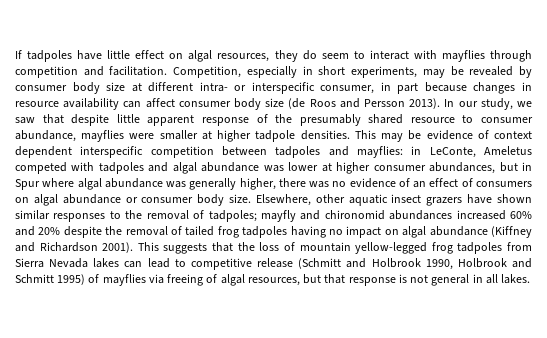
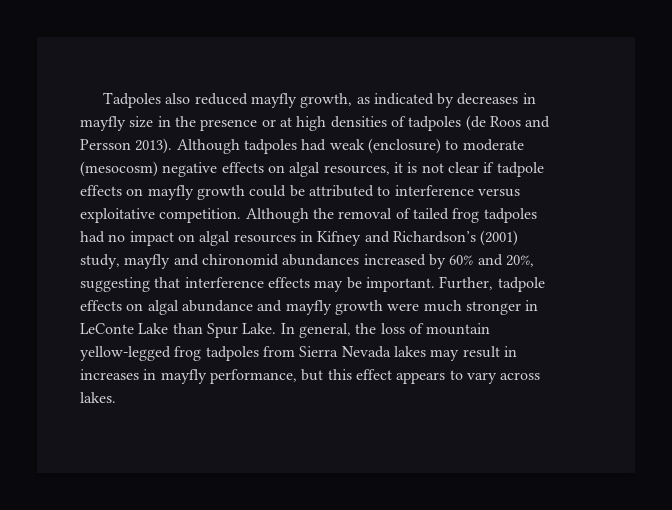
- If tadpoles have little effect on algal resources, they do seem to interact with mayflies through competition and facilitation. Competition, especially in short experiments, may be revealed by consumer body size at different intra- or interspecific consumer, in part because changes in resource availability can affect consumer body size (de Roos and Persson 2013).
+ Tadpoles also reduced mayfly growth, as indicated by decreases in mayfly size in the presence or at high densities of tadpoles (de Roos and Persson 2013).
- In our study, we saw that despite little apparent response of the presumably shared resource to consumer abundance, mayflies were smaller at higher tadpole densities. This may be evidence of context dependent interspecific competition between tadpoles and mayflies: in LeConte, Ameletus competed with tadpoles and algal abundance was lower at higher consumer abundances, but in Spur where algal abundance was generally higher, there was no evidence of an effect of consumers on algal abundance or consumer body size. Elsewhere, other aquatic insect grazers have shown similar responses to the removal of tadpoles; mayfly and chironomid abundances increased 60% and 20% despite the removal of tailed frog tadpoles having no impact on algal abundance (Kiffney and Richardson 2001). This suggests that the loss of mountain yellow-legged frog tadpoles from Sierra Nevada lakes can lead to competitive release (Schmitt and Holbrook 1990, Holbrook and Schmitt 1995) of mayflies via freeing of algal resources, but that response is not general in all lakes.
+ Although tadpoles had weak (enclosure) to moderate (mesocosm) negative effects on algal resources, it is not clear if tadpole effects on mayfly growth could be attributed to interference versus exploitative competition. Although the removal of tailed frog tadpoles had no impact on algal resources in Kifney and Richardson’s (2001) study, mayfly and chironomid abundances increased by 60% and 20%, suggesting that interference effects may be important. Further, tadpole effects on algal abundance and mayfly growth were much stronger in LeConte Lake than Spur Lake. In general, the loss of mountain yellow-legged frog tadpoles from Sierra Nevada lakes may result in increases in mayfly performance, but this effect appears to vary across lakes.

